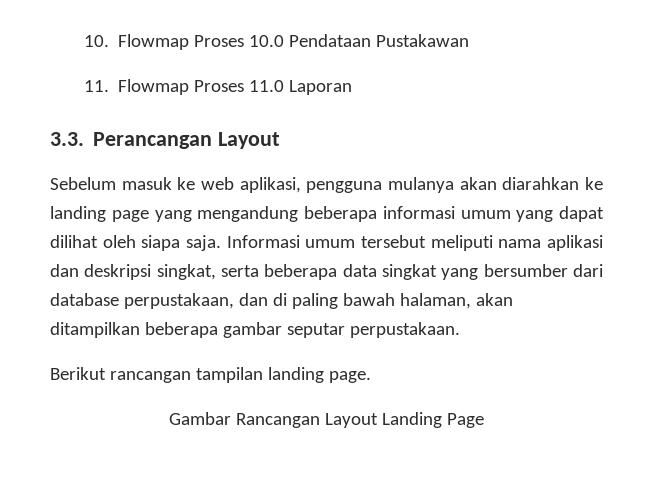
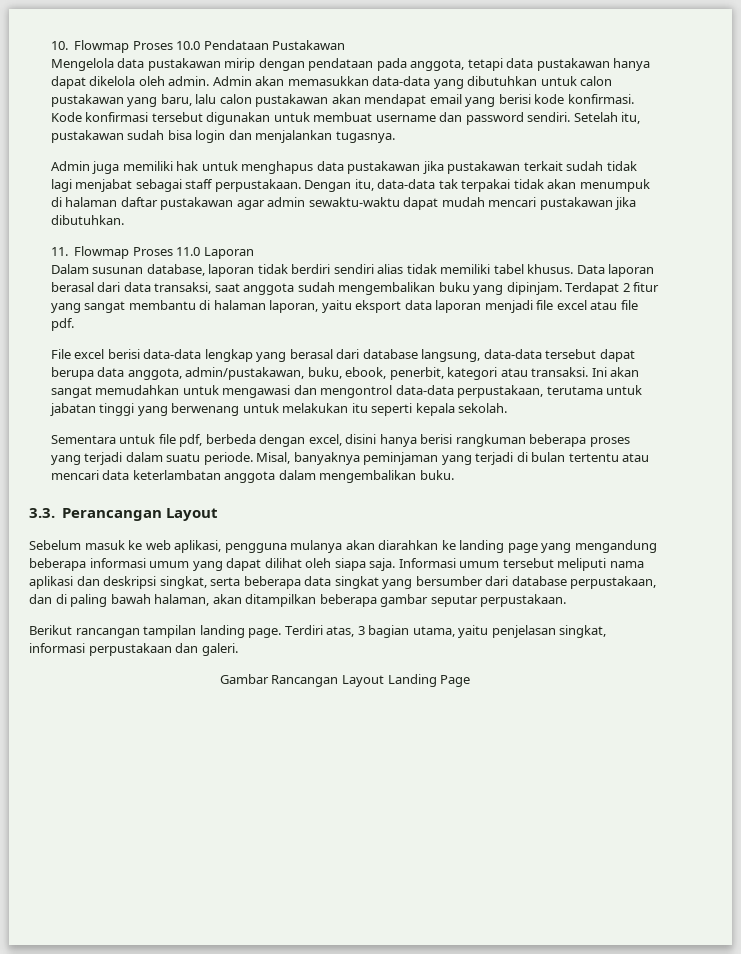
+ Mengelola data pustakawan mirip dengan pendataan pada anggota, tetapi data pustakawan hanya dapat dikelola oleh admin. Admin akan memasukkan data-data yang dibutuhkan untuk calon pustakawan yang baru, lalu calon pustakawan akan mendapat email yang berisi kode konfirmasi. Kode konfirmasi tersebut digunakan untuk membuat username dan password sendiri. Setelah itu, pustakawan sudah bisa login dan menjalankan tugasnya.
+ Admin juga memiliki hak untuk menghapus data pustakawan jika pustakawan terkait sudah tidak lagi menjabat sebagai staff perpustakaan. Dengan itu, data-data tak terpakai tidak akan menumpuk di halaman daftar pustakawan agar admin sewaktu-waktu dapat mudah mencari pustakawan jika dibutuhkan.
+ Dalam susunan database, laporan tidak berdiri sendiri alias tidak memiliki tabel khusus. Data laporan berasal dari data transaksi, saat anggota sudah mengembalikan buku yang dipinjam. Terdapat 2 fitur yang sangat membantu di halaman laporan, yaitu eksport data laporan menjadi file excel atau file pdf.
+ File excel berisi data-data lengkap yang berasal dari database langsung, data-data tersebut dapat berupa data anggota, admin/pustakawan, buku, ebook, penerbit, kategori atau transaksi. Ini akan sangat memudahkan untuk mengawasi dan mengontrol data-data perpustakaan, terutama untuk jabatan tinggi yang berwenang untuk melakukan itu seperti kepala sekolah.
+ Sementara untuk file pdf, berbeda dengan excel, disini hanya berisi rangkuman beberapa proses yang terjadi dalam suatu periode. Misal, banyaknya peminjaman yang terjadi di bulan tertentu atau mencari data keterlambatan anggota dalam mengembalikan buku.
+ Terdiri atas, 3 bagian utama, yaitu penjelasan singkat, informasi perpustakaan dan galeri.

